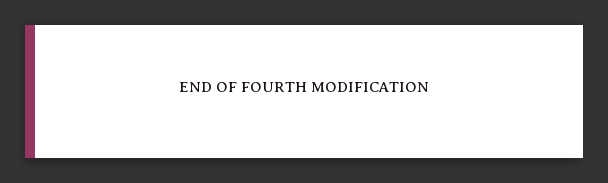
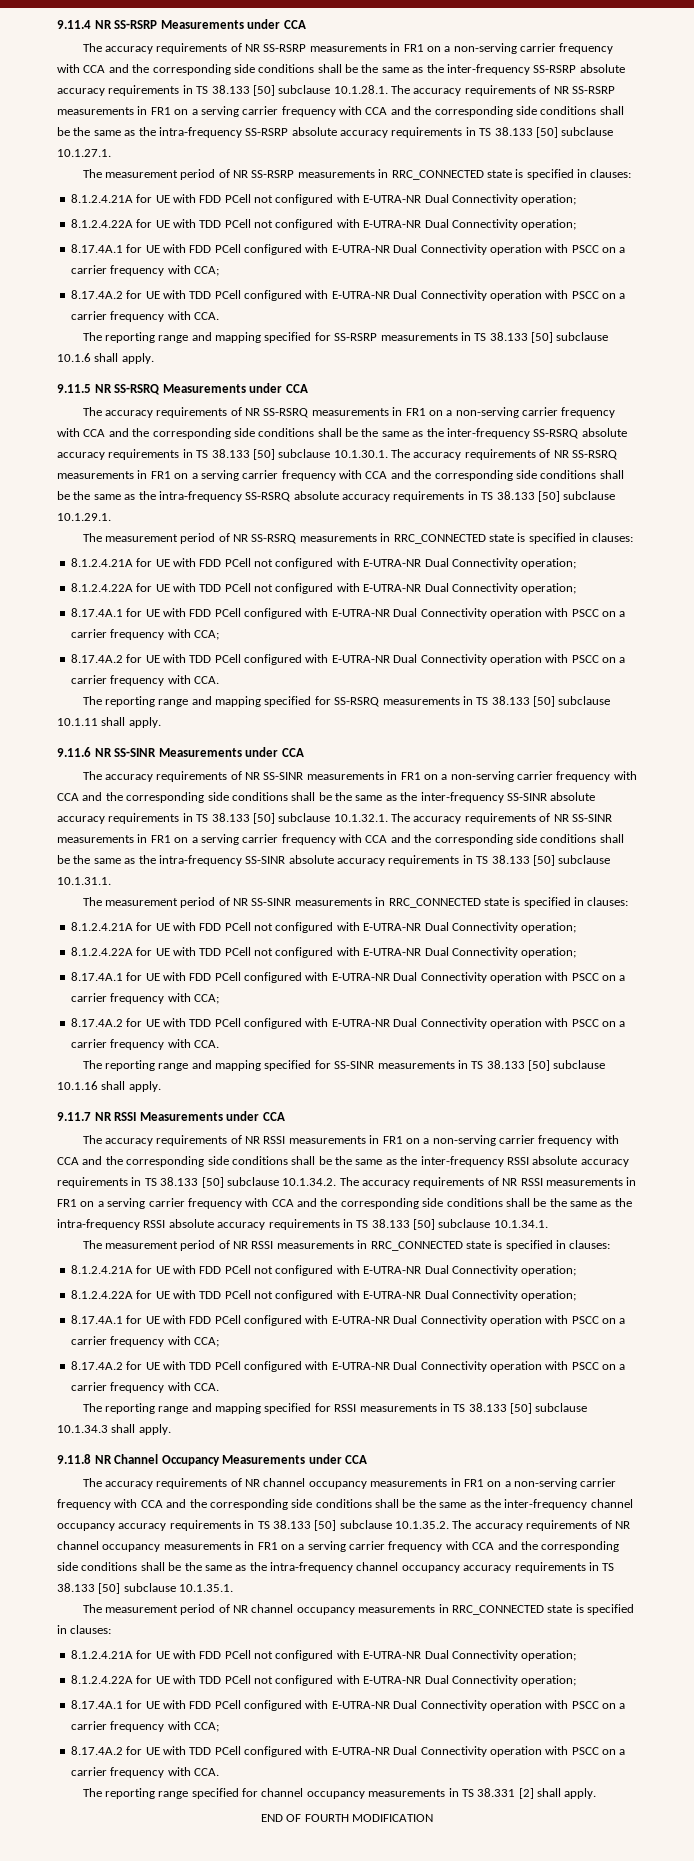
+ 9.11.4 NR SS-RSRP Measurements under CCA
+ The accuracy requirements of NR SS-RSRP measurements in FR1 on a non-serving carrier frequency with CCA and the corresponding side conditions shall be the same as the inter-frequency SS-RSRP absolute accuracy requirements in TS 38.133 [50] subclause 10.1.28.1. The accuracy requirements of NR SS-RSRP measurements in FR1 on a serving carrier frequency with CCA and the corresponding side conditions shall be the same as the intra-frequency SS-RSRP absolute accuracy requirements in TS 38.133 [50] subclause 10.1.27.1.
+ The measurement period of NR SS-RSRP measurements in RRC_CONNECTED state is specified in clauses:
+ 8.1.2.4.21A for UE with FDD PCell not configured with E-UTRA-NR Dual Connectivity operation;
+ 8.1.2.4.22A for UE with TDD PCell not configured with E-UTRA-NR Dual Connectivity operation;
+ 8.17.4A.1 for UE with FDD PCell configured with E-UTRA-NR Dual Connectivity operation with PSCC on a carrier frequency with CCA;
+ 8.17.4A.2 for UE with TDD PCell configured with E-UTRA-NR Dual Connectivity operation with PSCC on a carrier frequency with CCA.
+ The reporting range and mapping specified for SS-RSRP measurements in TS 38.133 [50] subclause 10.1.6 shall apply.
+ 9.11.5 NR SS-RSRQ Measurements under CCA
+ The accuracy requirements of NR SS-RSRQ measurements in FR1 on a non-serving carrier frequency with CCA and the corresponding side conditions shall be the same as the inter-frequency SS-RSRQ absolute accuracy requirements in TS 38.133 [50] subclause 10.1.30.1. The accuracy requirements of NR SS-RSRQ measurements in FR1 on a serving carrier frequency with CCA and the corresponding side conditions shall be the same as the intra-frequency SS-RSRQ absolute accuracy requirements in TS 38.133 [50] subclause 10.1.29.1.
+ The measurement period of NR SS-RSRQ measurements in RRC_CONNECTED state is specified in clauses:
+ 8.1.2.4.21A for UE with FDD PCell not configured with E-UTRA-NR Dual Connectivity operation;
+ 8.1.2.4.22A for UE with TDD PCell not configured with E-UTRA-NR Dual Connectivity operation;
+ 8.17.4A.1 for UE with FDD PCell configured with E-UTRA-NR Dual Connectivity operation with PSCC on a carrier frequency with CCA;
+ 8.17.4A.2 for UE with TDD PCell configured with E-UTRA-NR Dual Connectivity operation with PSCC on a carrier frequency with CCA.
+ The reporting range and mapping specified for SS-RSRQ measurements in TS 38.133 [50] subclause 10.1.11 shall apply.
+ 9.11.6 NR SS-SINR Measurements under CCA
+ The accuracy requirements of NR SS-SINR measurements in FR1 on a non-serving carrier frequency with CCA and the corresponding side conditions shall be the same as the inter-frequency SS-SINR absolute accuracy requirements in TS 38.133 [50] subclause 10.1.32.1. The accuracy requirements of NR SS-SINR measurements in FR1 on a serving carrier frequency with CCA and the corresponding side conditions shall be the same as the intra-frequency SS-SINR absolute accuracy requirements in TS 38.133 [50] subclause 10.1.31.1.
+ The measurement period of NR SS-SINR measurements in RRC_CONNECTED state is specified in clauses:
+ 8.1.2.4.21A for UE with FDD PCell not configured with E-UTRA-NR Dual Connectivity operation;
+ 8.1.2.4.22A for UE with TDD PCell not configured with E-UTRA-NR Dual Connectivity operation;
+ 8.17.4A.1 for UE with FDD PCell configured with E-UTRA-NR Dual Connectivity operation with PSCC on a carrier frequency with CCA;
+ 8.17.4A.2 for UE with TDD PCell configured with E-UTRA-NR Dual Connectivity operation with PSCC on a carrier frequency with CCA.
+ The reporting range and mapping specified for SS-SINR measurements in TS 38.133 [50] subclause 10.1.16 shall apply.
+ 9.11.7 NR RSSI Measurements under CCA
+ The accuracy requirements of NR RSSI measurements in FR1 on a non-serving carrier frequency with CCA and the corresponding side conditions shall be the same as the inter-frequency RSSI absolute accuracy requirements in TS 38.133 [50] subclause 10.1.34.2. The accuracy requirements of NR RSSI measurements in FR1 on a serving carrier frequency with CCA and the corresponding side conditions shall be the same as the intra-frequency RSSI absolute accuracy requirements in TS 38.133 [50] subclause 10.1.34.1.
+ The measurement period of NR RSSI measurements in RRC_CONNECTED state is specified in clauses:
+ 8.1.2.4.21A for UE with FDD PCell not configured with E-UTRA-NR Dual Connectivity operation;
+ 8.1.2.4.22A for UE with TDD PCell not configured with E-UTRA-NR Dual Connectivity operation;
+ 8.17.4A.1 for UE with FDD PCell configured with E-UTRA-NR Dual Connectivity operation with PSCC on a carrier frequency with CCA;
+ 8.17.4A.2 for UE with TDD PCell configured with E-UTRA-NR Dual Connectivity operation with PSCC on a carrier frequency with CCA.
+ The reporting range and mapping specified for RSSI measurements in TS 38.133 [50] subclause 10.1.34.3 shall apply.
+ 9.11.8 NR Channel Occupancy Measurements under CCA
+ The accuracy requirements of NR channel occupancy measurements in FR1 on a non-serving carrier frequency with CCA and the corresponding side conditions shall be the same as the inter-frequency channel occupancy accuracy requirements in TS 38.133 [50] subclause 10.1.35.2. The accuracy requirements of NR channel occupancy measurements in FR1 on a serving carrier frequency with CCA and the corresponding side conditions shall be the same as the intra-frequency channel occupancy accuracy requirements in TS 38.133 [50] subclause 10.1.35.1.
+ The measurement period of NR channel occupancy measurements in RRC_CONNECTED state is specified in clauses:
+ 8.1.2.4.21A for UE with FDD PCell not configured with E-UTRA-NR Dual Connectivity operation;
+ 8.1.2.4.22A for UE with TDD PCell not configured with E-UTRA-NR Dual Connectivity operation;
+ 8.17.4A.1 for UE with FDD PCell configured with E-UTRA-NR Dual Connectivity operation with PSCC on a carrier frequency with CCA;
+ 8.17.4A.2 for UE with TDD PCell configured with E-UTRA-NR Dual Connectivity operation with PSCC on a carrier frequency with CCA.
+ The reporting range specified for channel occupancy measurements in TS 38.331 [2] shall apply.

